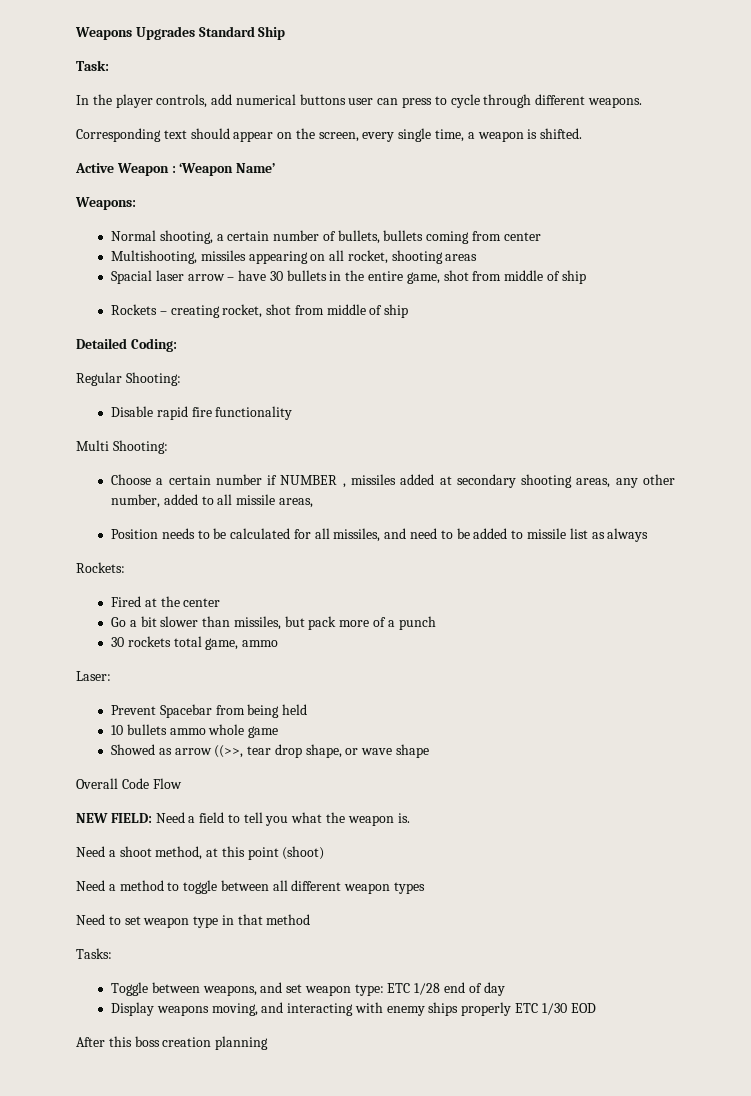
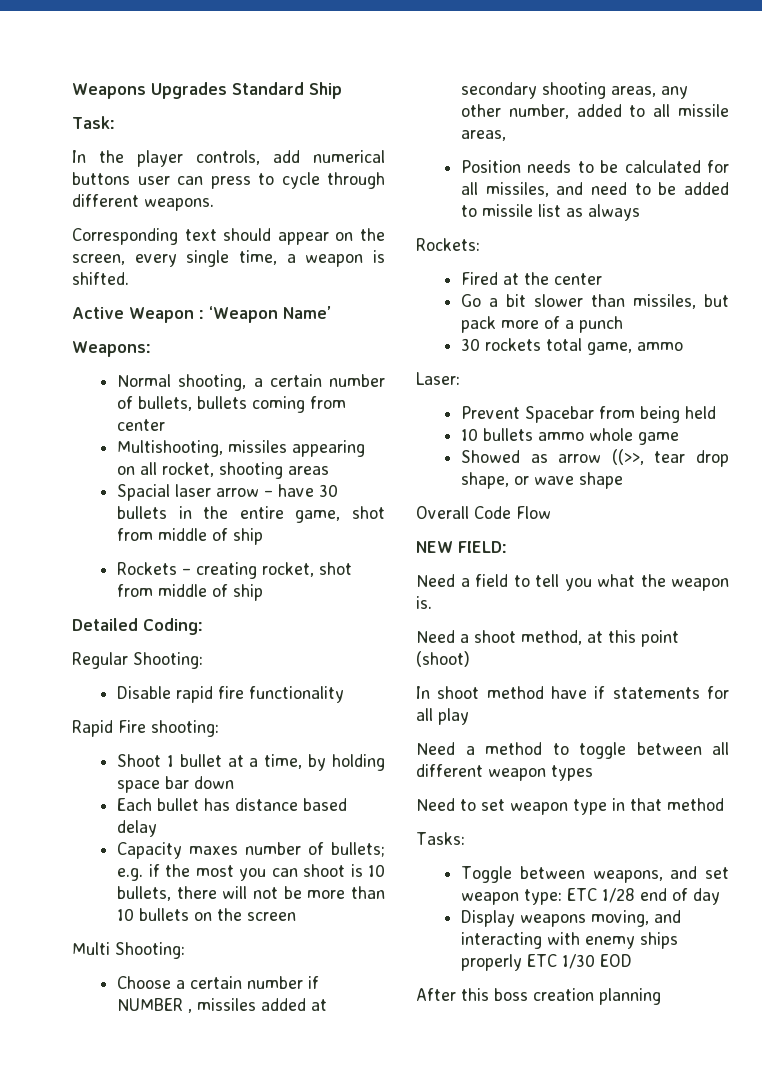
+ Rapid Fire shooting:
+ Shoot 1 bullet at a time, by holding space bar down
+ Each bullet has distance based delay
+ Capacity maxes number of bullets; e.g. if the most you can shoot is 10 bullets, there will not be more than 10 bullets on the screen
- NEW FIELD: Need a field to tell you what the weapon is.
+ NEW FIELD:
+ Need a field to tell you what the weapon is.
+ In shoot method have if statements for all play

